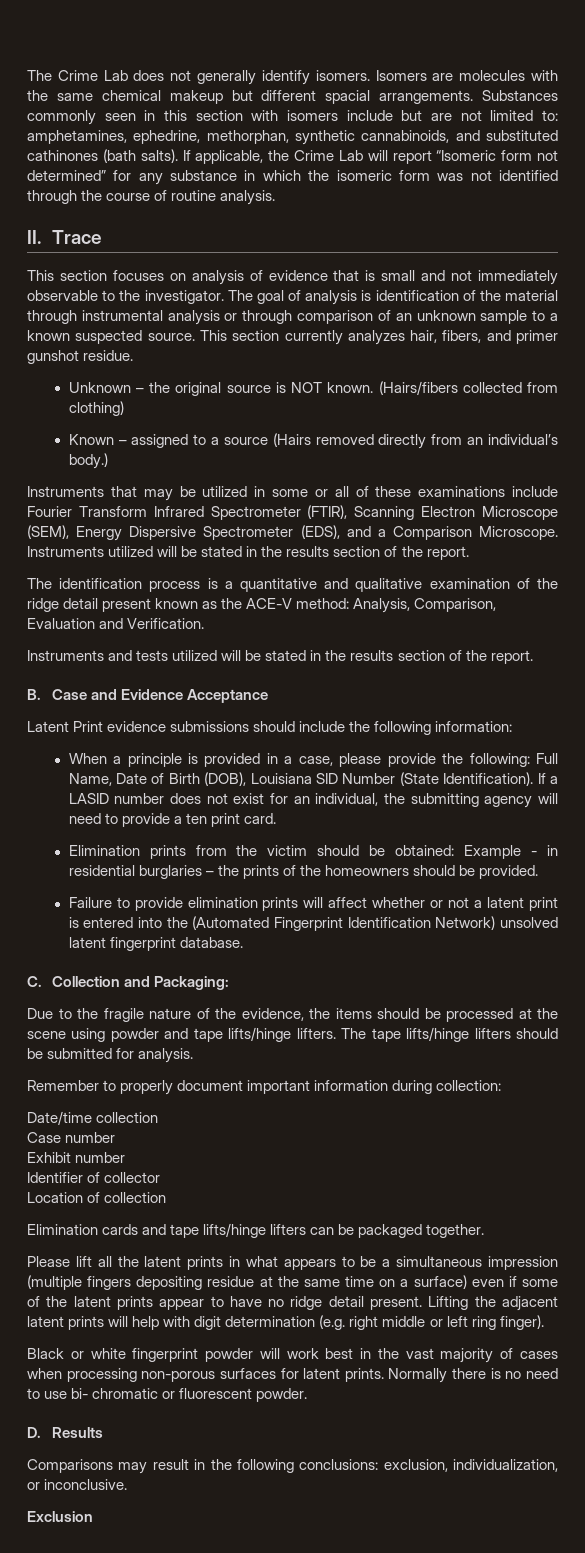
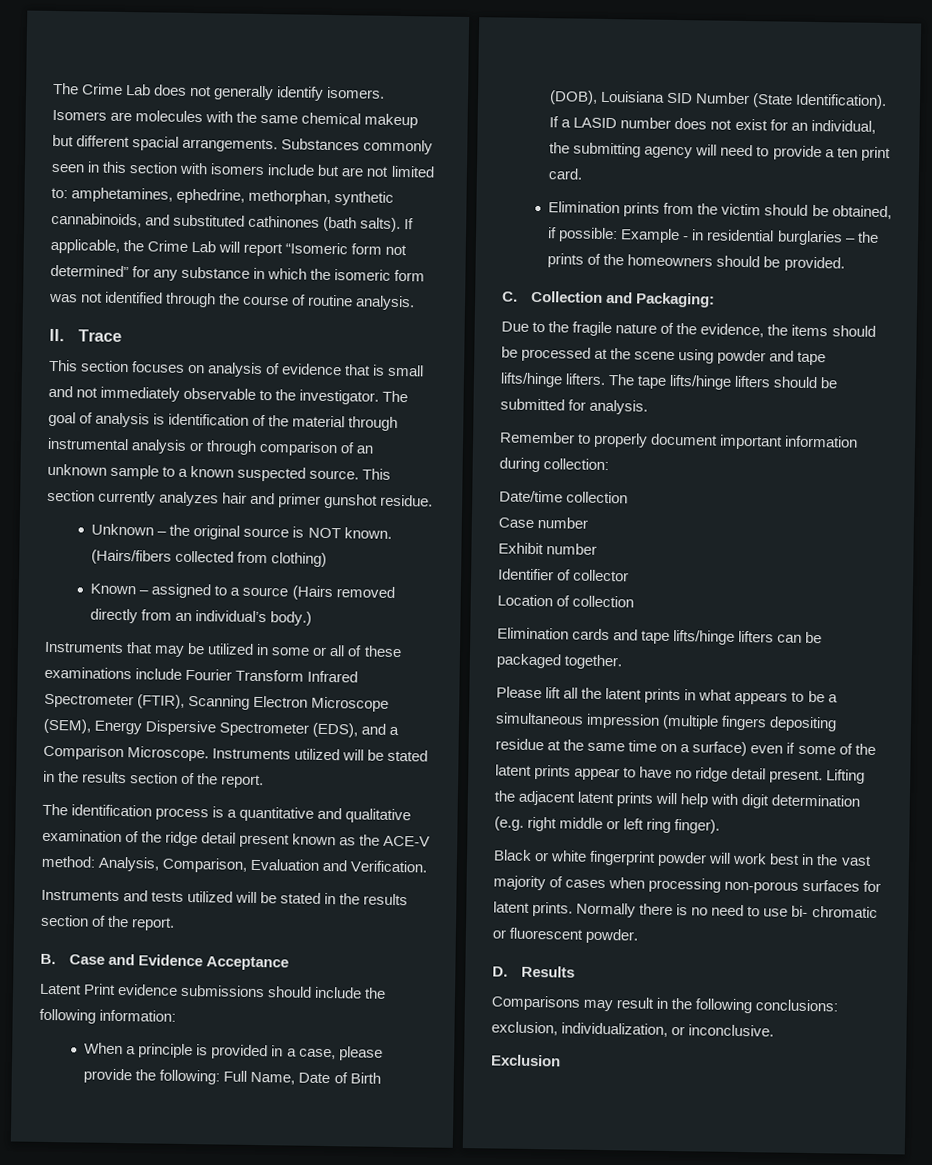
- This section currently analyzes hair, fibers, and primer gunshot residue.
+ This section currently analyzes hair and primer gunshot residue.
- Elimination prints from the victim should be obtained: Example - in residential burglaries – the prints of the homeowners should be provided.
+ Elimination prints from the victim should be obtained, if possible: Example - in residential burglaries – the prints of the homeowners should be provided.
- Failure to provide elimination prints will affect whether or not a latent print is entered into the (Automated Fingerprint Identification Network) unsolved latent fingerprint database.

